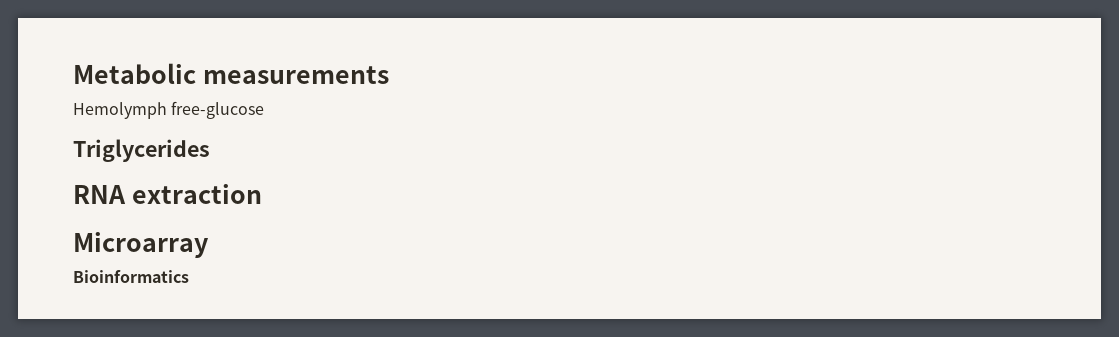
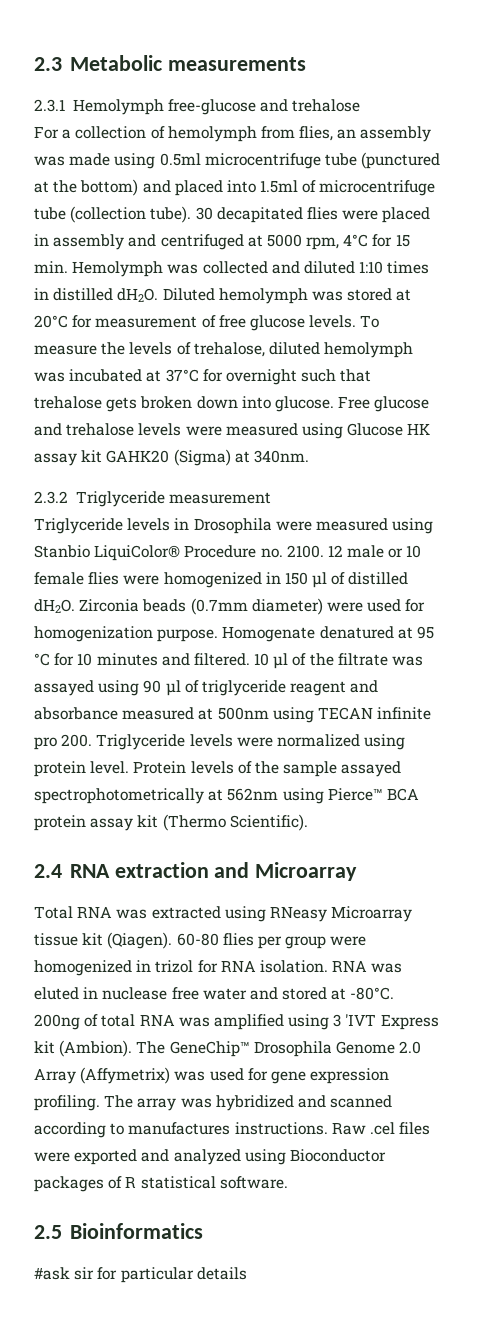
- Metabolic measurements
+ 2.3 Metabolic measurements
- Hemolymph free-glucose
- Triglycerides
- RNA extraction
- Microarray
+ 2.3.1 Hemolymph free-glucose and trehalose
+ For a collection of hemolymph from flies, an assembly was made using 0.5ml microcentrifuge tube (punctured at the bottom) and placed into 1.5ml of microcentrifuge tube (collection tube). 30 decapitated flies were placed in assembly and centrifuged at 5000 rpm, 4°C for 15 min. Hemolymph was collected and diluted 1:10 times in distilled dH2O. Diluted hemolymph was stored at 20°C for measurement of free glucose levels. To measure the levels of trehalose, diluted hemolymph was incubated at 37°C for overnight such that trehalose gets broken down into glucose. Free glucose and trehalose levels were measured using Glucose HK assay kit GAHK20 (Sigma) at 340nm.
+ 2.3.2 Triglyceride measurement
+ Triglyceride levels in Drosophila were measured using Stanbio LiquiColor® Procedure no. 2100. 12 male or 10 female flies were homogenized in 150 μl of distilled dH2O. Zirconia beads (0.7mm diameter) were used for homogenization purpose. Homogenate denatured at 95 °C for 10 minutes and filtered. 10 μl of the filtrate was assayed using 90 μl of triglyceride reagent and absorbance measured at 500nm using TECAN infinite pro 200. Triglyceride levels were normalized using protein level. Protein levels of the sample assayed spectrophotometrically at 562nm using Pierce™ BCA protein assay kit (Thermo Scientific).
+ 2.4 RNA extraction and Microarray
- Bioinformatics
+ Total RNA was extracted using RNeasy Microarray tissue kit (Qiagen). 60-80 flies per group were homogenized in trizol for RNA isolation. RNA was eluted in nuclease free water and stored at -80°C. 200ng of total RNA was amplified using 3 ′IVT Express kit (Ambion). The GeneChip™ Drosophila Genome 2.0 Array (Affymetrix) was used for gene expression profiling. The array was hybridized and scanned according to manufactures instructions. Raw .cel files were exported and analyzed using Bioconductor packages of R statistical software.
+ 2.5 Bioinformatics
+ #ask sir for particular details

